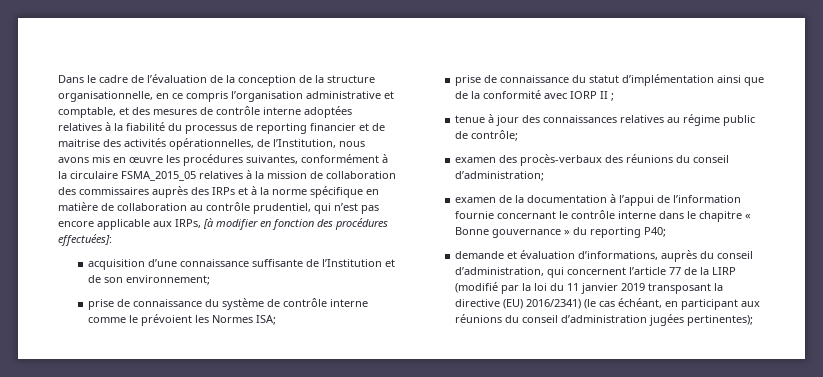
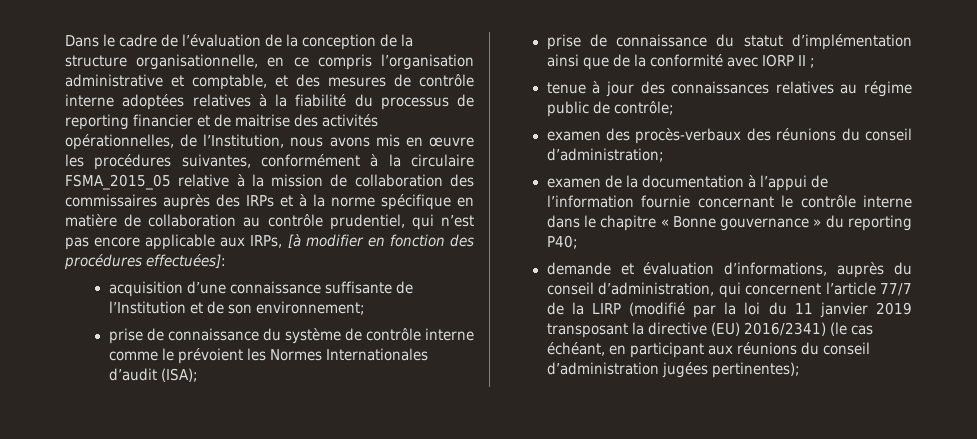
- Dans le cadre de l’évaluation de la conception de la structure organisationnelle, en ce compris l’organisation administrative et comptable, et des mesures de contrôle interne adoptées relatives à la fiabilité du processus de reporting financier et de maitrise des activités opérationnelles, de l’Institution, nous avons mis en œuvre les procédures suivantes, conformément à la circulaire FSMA_2015_05 relatives à la mission de collaboration des commissaires auprès des IRPs et à la norme spécifique en matière de collaboration au contrôle prudentiel, qui n’est pas encore applicable aux IRPs, [à modifier en fonction des procédures effectuées]:
+ Dans le cadre de l’évaluation de la conception de la structure organisationnelle, en ce compris l’organisation administrative et comptable, et des mesures de contrôle interne adoptées relatives à la fiabilité du processus de reporting financier et de maitrise des activités opérationnelles, de l’Institution, nous avons mis en œuvre les procédures suivantes, conformément à la circulaire FSMA_2015_05 relative à la mission de collaboration des commissaires auprès des IRPs et à la norme spécifique en matière de collaboration au contrôle prudentiel, qui n’est pas encore applicable aux IRPs, [à modifier en fonction des procédures effectuées]:
- prise de connaissance du système de contrôle interne comme le prévoient les Normes ISA;
+ prise de connaissance du système de contrôle interne comme le prévoient les Normes Internationales d’audit (ISA);
- demande et évaluation d’informations, auprès du conseil d’administration, qui concernent l’article 77 de la LIRP (modifié par la loi du 11 janvier 2019 transposant la directive (EU) 2016/2341) (le cas échéant, en participant aux réunions du conseil d’administration jugées pertinentes);
+ demande et évaluation d’informations, auprès du conseil d’administration, qui concernent l’article 77/7 de la LIRP (modifié par la loi du 11 janvier 2019 transposant la directive (EU) 2016/2341) (le cas échéant, en participant aux réunions du conseil d’administration jugées pertinentes);

